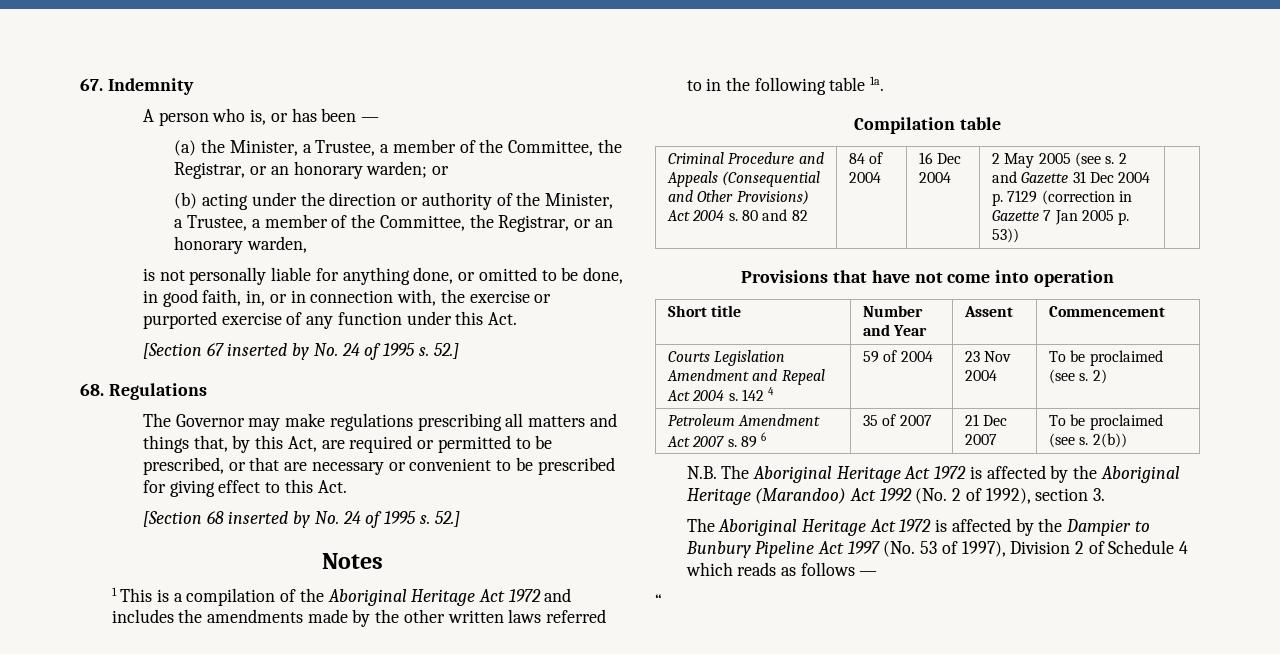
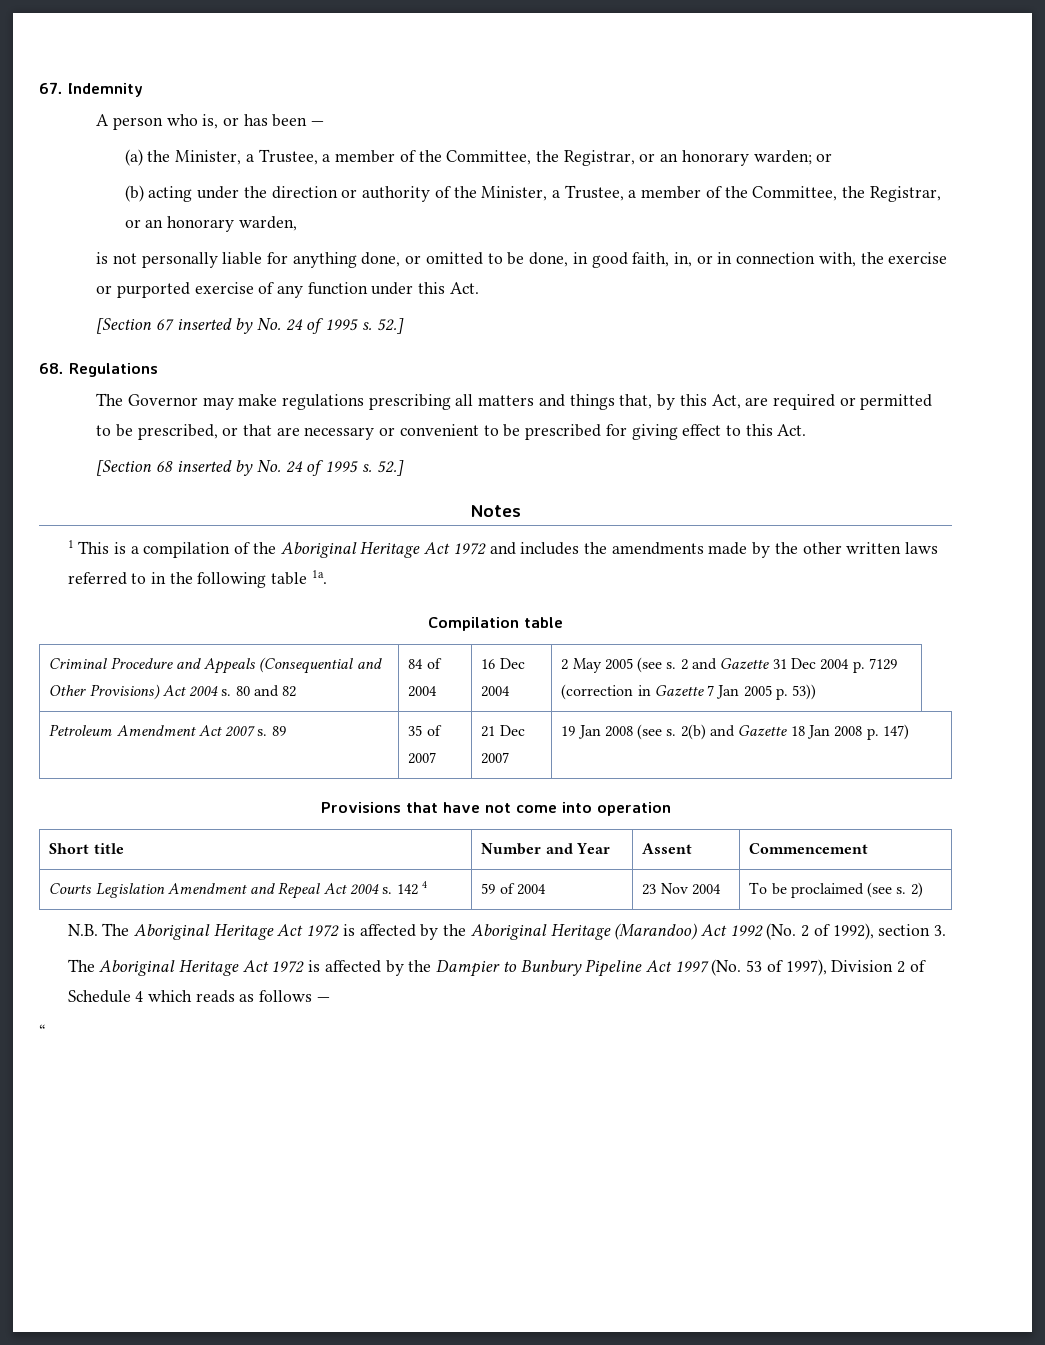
+ Petroleum Amendment Act 2007 s. 89 | 35 of 2007 | 21 Dec 2007 | 19 Jan 2008 (see s. 2(b) and Gazette 18 Jan 2008 p. 147)
- Petroleum Amendment Act 2007 s. 89 6 | 35 of 2007 | 21 Dec 2007 | To be proclaimed (see s. 2(b))

